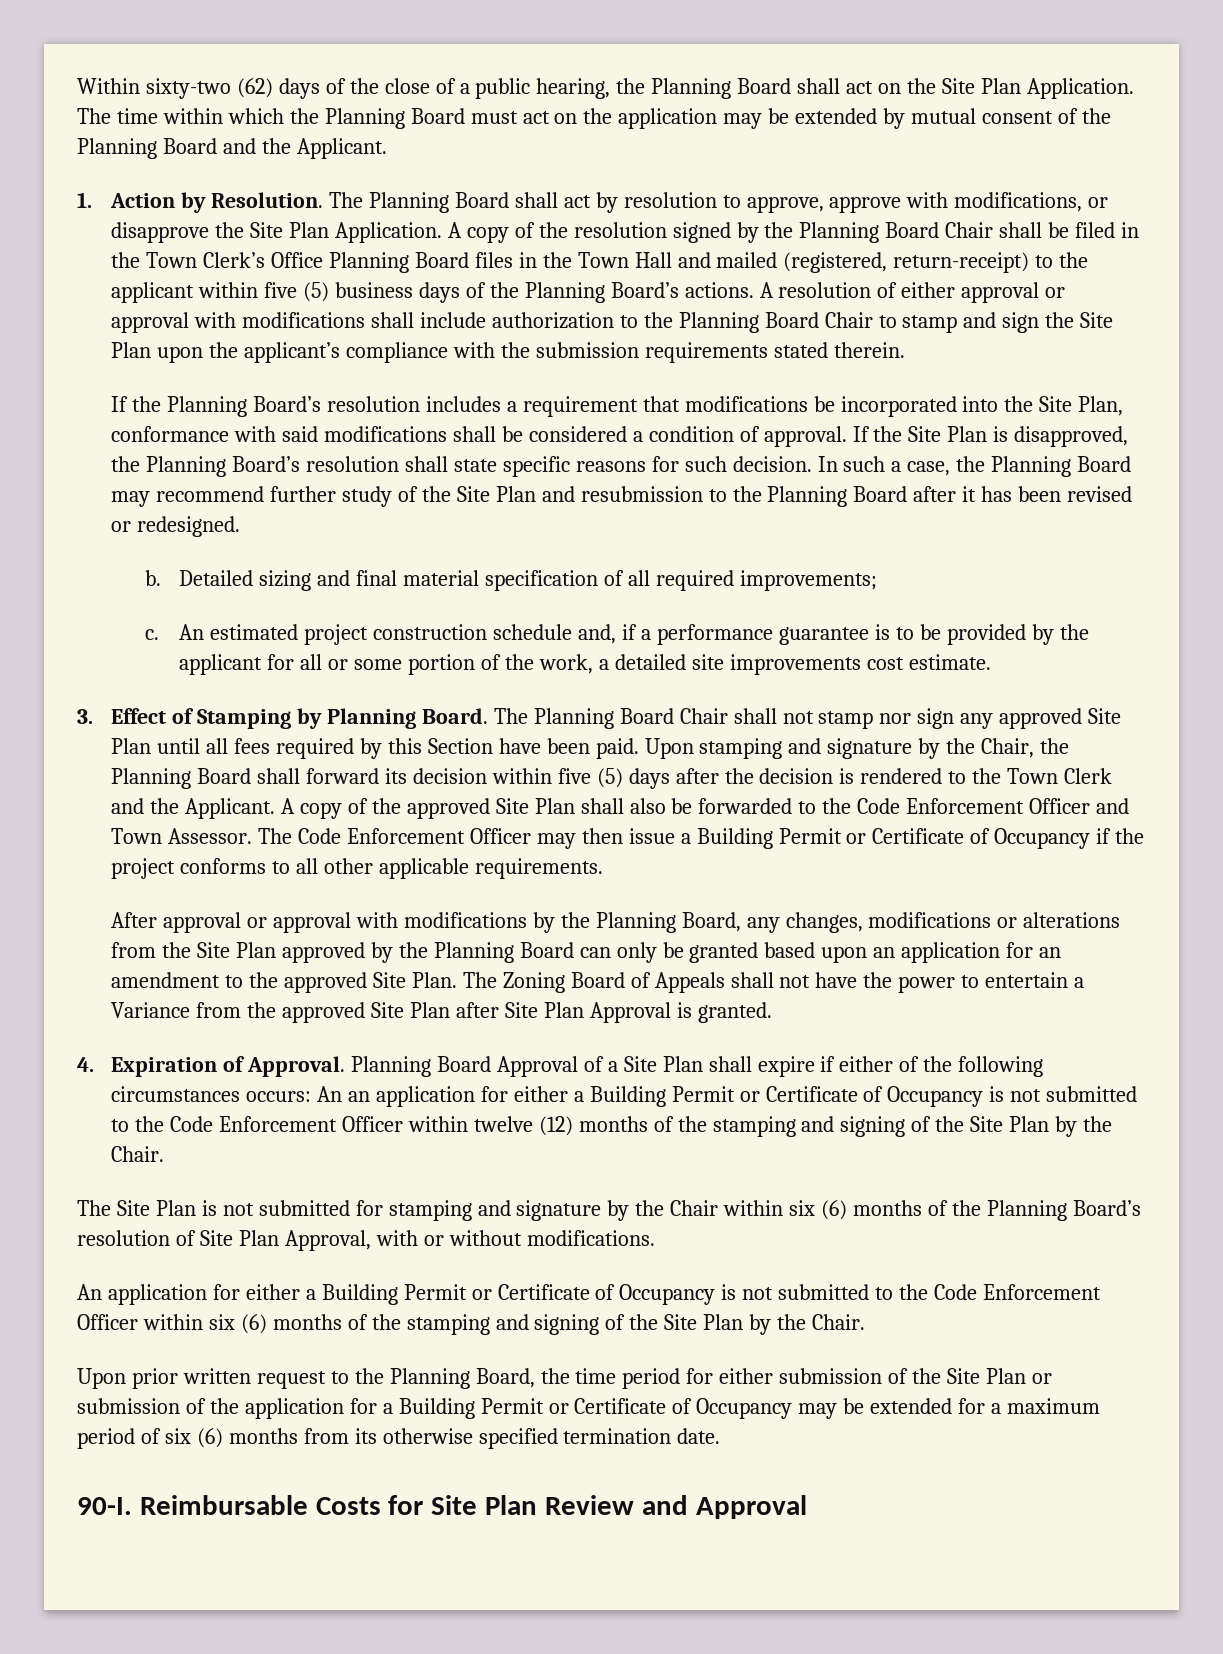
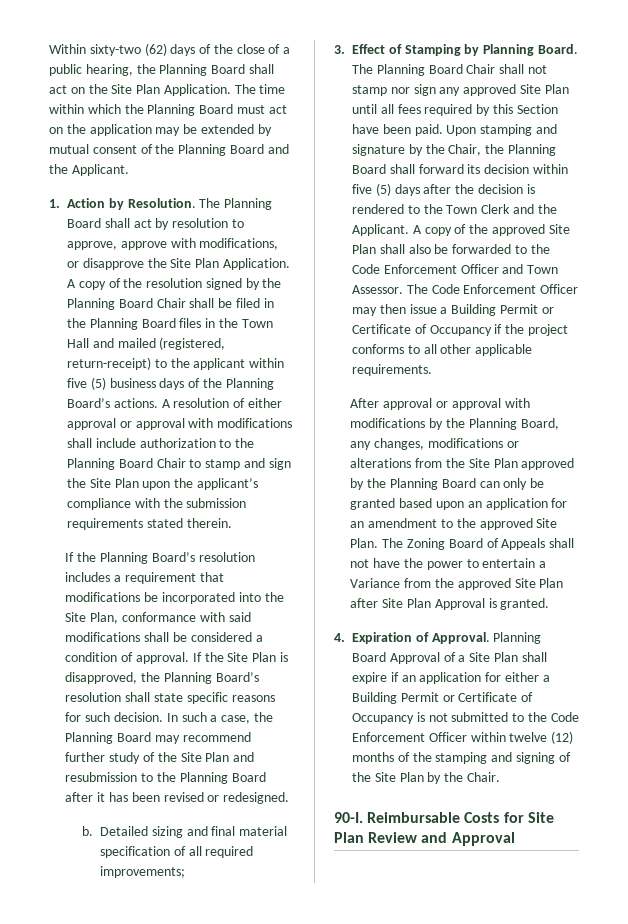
- A copy of the resolution signed by the Planning Board Chair shall be filed in the Town Clerk’s Office Planning Board files in the Town Hall and mailed (registered, return-receipt) to the applicant within five (5) business days of the Planning Board’s actions.
+ A copy of the resolution signed by the Planning Board Chair shall be filed in the Planning Board files in the Town Hall and mailed (registered, return-receipt) to the applicant within five (5) business days of the Planning Board’s actions.
- c. An estimated project construction schedule and, if a performance guarantee is to be provided by the applicant for all or some portion of the work, a detailed site improvements cost estimate.
- Planning Board Approval of a Site Plan shall expire if either of the following circumstances occurs: An an application for either a Building Permit or Certificate of Occupancy is not submitted to the Code Enforcement Officer within twelve (12) months of the stamping and signing of the Site Plan by the Chair.
+ Planning Board Approval of a Site Plan shall expire if an application for either a Building Permit or Certificate of Occupancy is not submitted to the Code Enforcement Officer within twelve (12) months of the stamping and signing of the Site Plan by the Chair.
- The Site Plan is not submitted for stamping and signature by the Chair within six (6) months of the Planning Board’s resolution of Site Plan Approval, with or without modifications.
- An application for either a Building Permit or Certificate of Occupancy is not submitted to the Code Enforcement Officer within six (6) months of the stamping and signing of the Site Plan by the Chair.
- Upon prior written request to the Planning Board, the time period for either submission of the Site Plan or submission of the application for a Building Permit or Certificate of Occupancy may be extended for a maximum period of six (6) months from its otherwise specified termination date.

